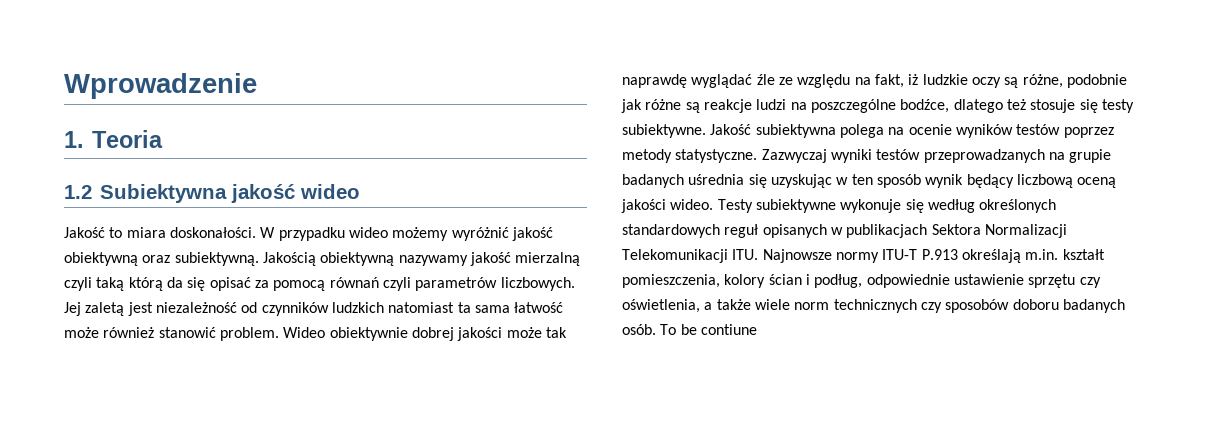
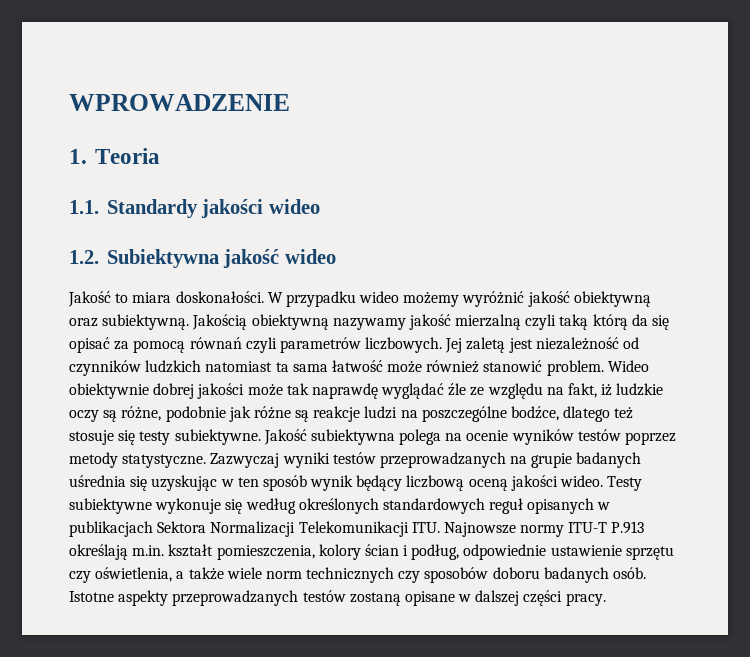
- Wprowadzenie
+ WPROWADZENIE
- 1.2 Subiektywna jakość wideo
+ 1.1. Standardy jakości wideo
+ 1.2. Subiektywna jakość wideo
- To be contiune
+ Istotne aspekty przeprowadzanych testów zostaną opisane w dalszej części pracy.

